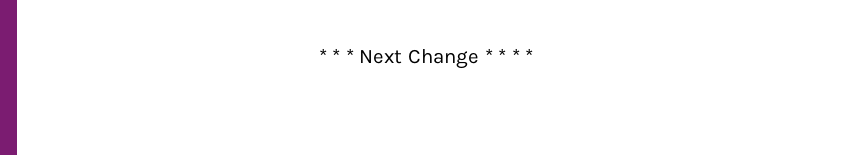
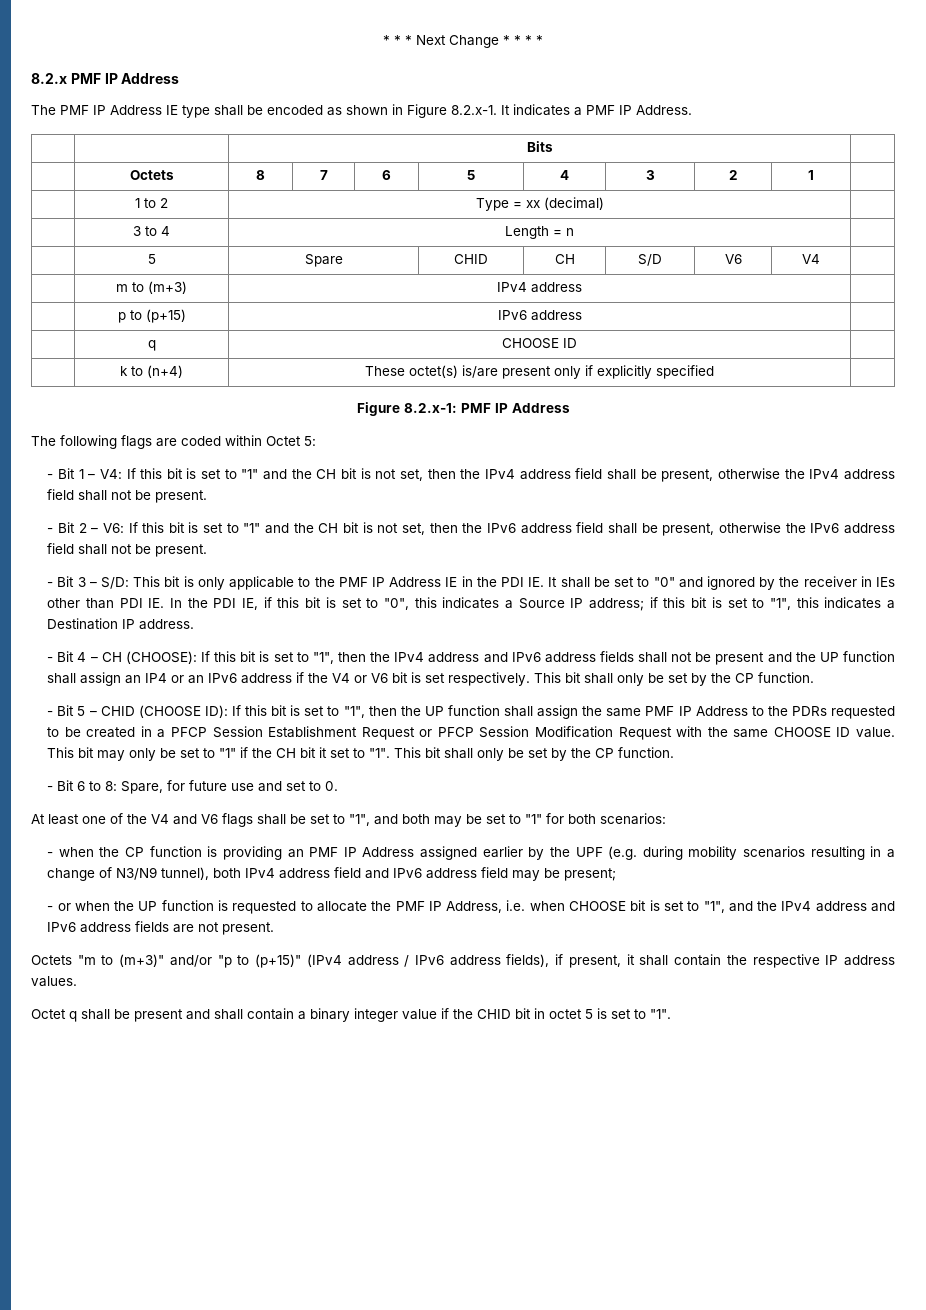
+ 8.2.x PMF IP Address
+ The PMF IP Address IE type shall be encoded as shown in Figure 8.2.x-1. It indicates a PMF IP Address.
+ | | Bits |
+ | Octets | 8 | 7 | 6 | 5 | 4 | 3 | 2 | 1 |
+ | 1 to 2 | Type = xx (decimal) |
+ | 3 to 4 | Length = n |
+ | 5 | Spare | CHID | CH | S/D | V6 | V4 |
+ | m to (m+3) | IPv4 address |
+ | p to (p+15) | IPv6 address |
+ | q | CHOOSE ID |
+ | k to (n+4) | These octet(s) is/are present only if explicitly specified |
+ Figure 8.2.x-1: PMF IP Address
+ The following flags are coded within Octet 5:
+ - Bit 1 – V4: If this bit is set to "1" and the CH bit is not set, then the IPv4 address field shall be present, otherwise the IPv4 address field shall not be present.
+ - Bit 2 – V6: If this bit is set to "1" and the CH bit is not set, then the IPv6 address field shall be present, otherwise the IPv6 address field shall not be present.
+ - Bit 3 – S/D: This bit is only applicable to the PMF IP Address IE in the PDI IE. It shall be set to "0" and ignored by the receiver in IEs other than PDI IE. In the PDI IE, if this bit is set to "0", this indicates a Source IP address; if this bit is set to "1", this indicates a Destination IP address.
+ - Bit 4 – CH (CHOOSE): If this bit is set to "1", then the IPv4 address and IPv6 address fields shall not be present and the UP function shall assign an IP4 or an IPv6 address if the V4 or V6 bit is set respectively. This bit shall only be set by the CP function.
+ - Bit 5 – CHID (CHOOSE ID): If this bit is set to "1", then the UP function shall assign the same PMF IP Address to the PDRs requested to be created in a PFCP Session Establishment Request or PFCP Session Modification Request with the same CHOOSE ID value. This bit may only be set to "1" if the CH bit it set to "1". This bit shall only be set by the CP function.
+ - Bit 6 to 8: Spare, for future use and set to 0.
+ At least one of the V4 and V6 flags shall be set to "1", and both may be set to "1" for both scenarios:
+ - when the CP function is providing an PMF IP Address assigned earlier by the UPF (e.g. during mobility scenarios resulting in a change of N3/N9 tunnel), both IPv4 address field and IPv6 address field may be present;
+ - or when the UP function is requested to allocate the PMF IP Address, i.e. when CHOOSE bit is set to "1", and the IPv4 address and IPv6 address fields are not present.
+ Octets "m to (m+3)" and/or "p to (p+15)" (IPv4 address / IPv6 address fields), if present, it shall contain the respective IP address values.
+ Octet q shall be present and shall contain a binary integer value if the CHID bit in octet 5 is set to "1".

